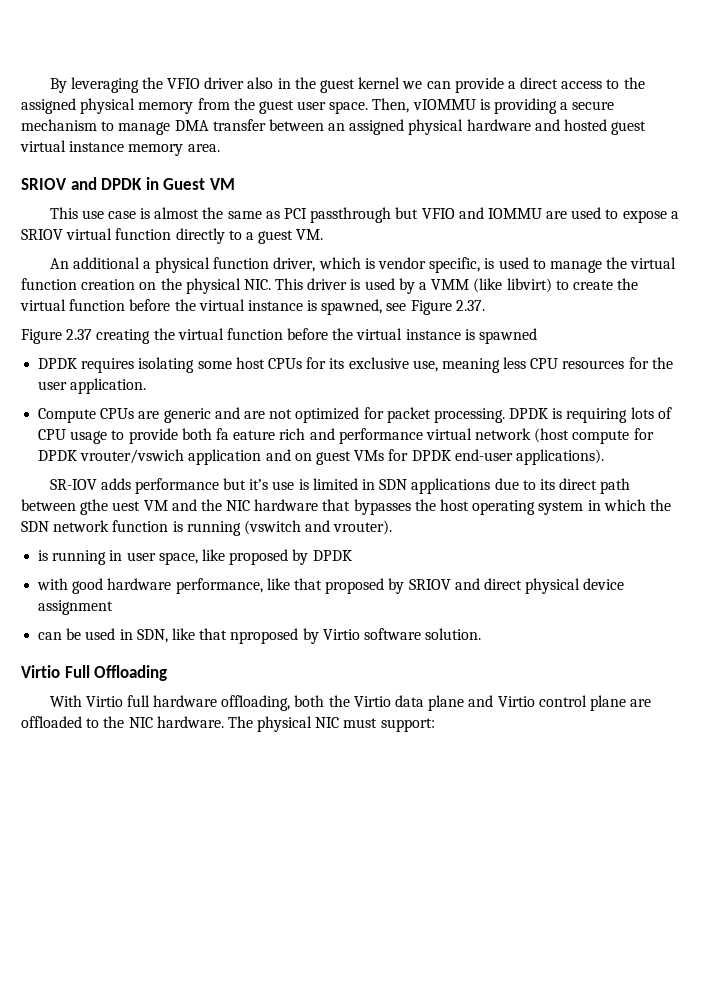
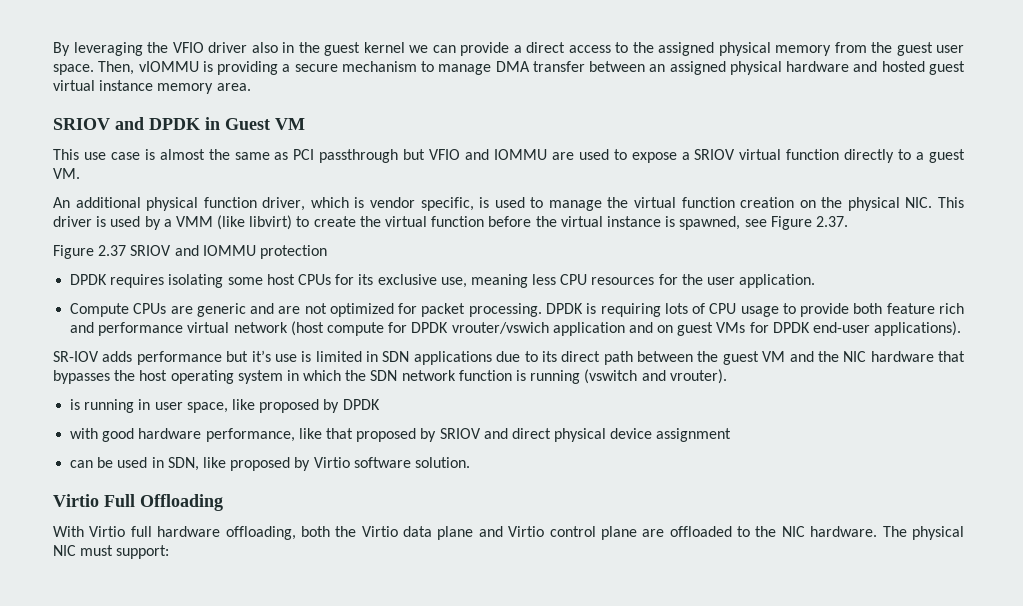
- An additional a physical function driver, which is vendor specific, is used to manage the virtual function creation on the physical NIC. This driver is used by a VMM (like libvirt) to create the virtual function before the virtual instance is spawned, see Figure 2.37.
+ An additional physical function driver, which is vendor specific, is used to manage the virtual function creation on the physical NIC. This driver is used by a VMM (like libvirt) to create the virtual function before the virtual instance is spawned, see Figure 2.37.
- Figure 2.37 creating the virtual function before the virtual instance is spawned
+ Figure 2.37 SRIOV and IOMMU protection
- DPDK is requiring lots of CPU usage to provide both fa eature rich and performance virtual network (host compute for DPDK vrouter/vswich application and on guest VMs for DPDK end-user applications).
+ DPDK is requiring lots of CPU usage to provide both feature rich and performance virtual network (host compute for DPDK vrouter/vswich application and on guest VMs for DPDK end-user applications).
- SR-IOV adds performance but it’s use is limited in SDN applications due to its direct path between gthe uest VM and the NIC hardware that bypasses the host operating system in which the SDN network function is running (vswitch and vrouter).
+ SR-IOV adds performance but it’s use is limited in SDN applications due to its direct path between the guest VM and the NIC hardware that bypasses the host operating system in which the SDN network function is running (vswitch and vrouter).
- can be used in SDN, like that nproposed by Virtio software solution.
+ can be used in SDN, like proposed by Virtio software solution.

